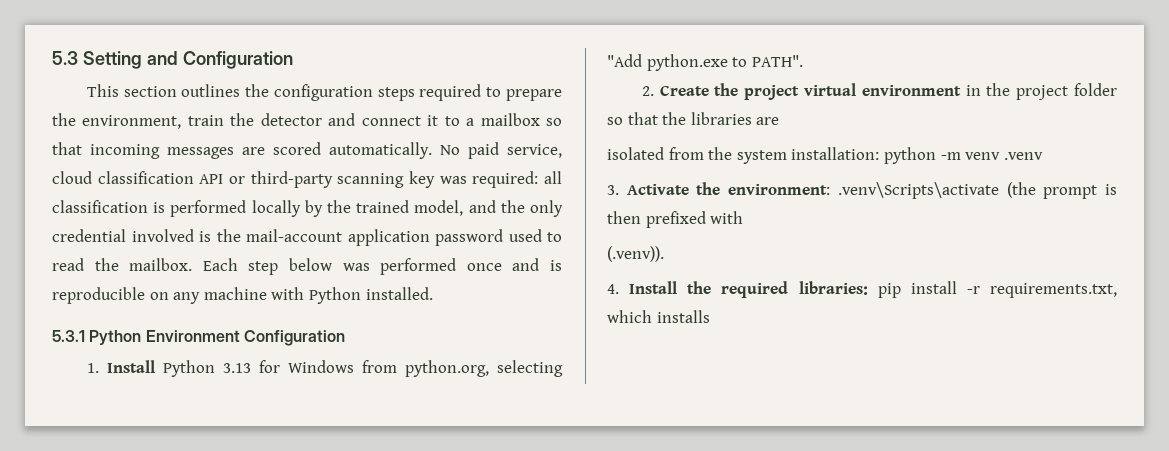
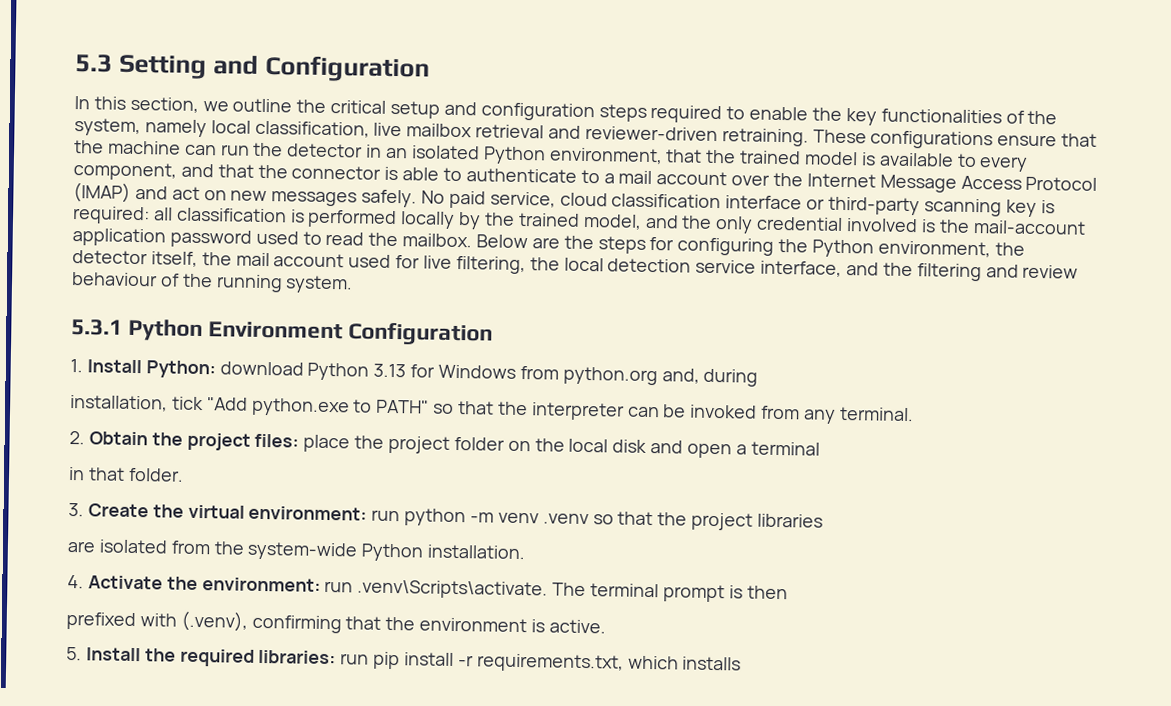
- This section outlines the configuration steps required to prepare the environment, train the detector and connect it to a mailbox so that incoming messages are scored automatically.
+ In this section, we outline the critical setup and configuration steps required to enable the key functionalities of the system, namely local classification, live mailbox retrieval and reviewer-driven retraining. These configurations ensure that the machine can run the detector in an isolated Python environment, that the trained model is available to every component, and that the connector is able to authenticate to a mail account over the Internet Message Access Protocol (IMAP) and act on new messages safely.
- No paid service, cloud classification API or third-party scanning key was required: all classification is performed locally by the trained model, and the only credential involved is the mail-account application password used to read the mailbox.
+ No paid service, cloud classification interface or third-party scanning key is required: all classification is performed locally by the trained model, and the only credential involved is the mail-account application password used to read the mailbox.
- Each step below was performed once and is reproducible on any machine with Python installed.
+ Below are the steps for configuring the Python environment, the detector itself, the mail account used for live filtering, the local detection service interface, and the filtering and review behaviour of the running system.
- 1. Install Python 3.13 for Windows from python.org, selecting "Add python.exe to PATH".
+ 1. Install Python: download Python 3.13 for Windows from python.org and, during
+ installation, tick "Add python.exe to PATH" so that the interpreter can be invoked from any terminal.
- 2. Create the project virtual environment in the project folder so that the libraries are
- isolated from the system installation: python -m venv .venv
- 3. Activate the environment: .venv\Scripts\activate (the prompt is then prefixed with
- (.venv)).
- 4. Install the required libraries: pip install -r requirements.txt, which installs
+ 2. Obtain the project files: place the project folder on the local disk and open a terminal
+ in that folder.
+ 3. Create the virtual environment: run python -m venv .venv so that the project libraries
+ are isolated from the system-wide Python installation.
+ 4. Activate the environment: run .venv\Scripts\activate. The terminal prompt is then
+ prefixed with (.venv), confirming that the environment is active.
+ 5. Install the required libraries: run pip install -r requirements.txt, which installs

